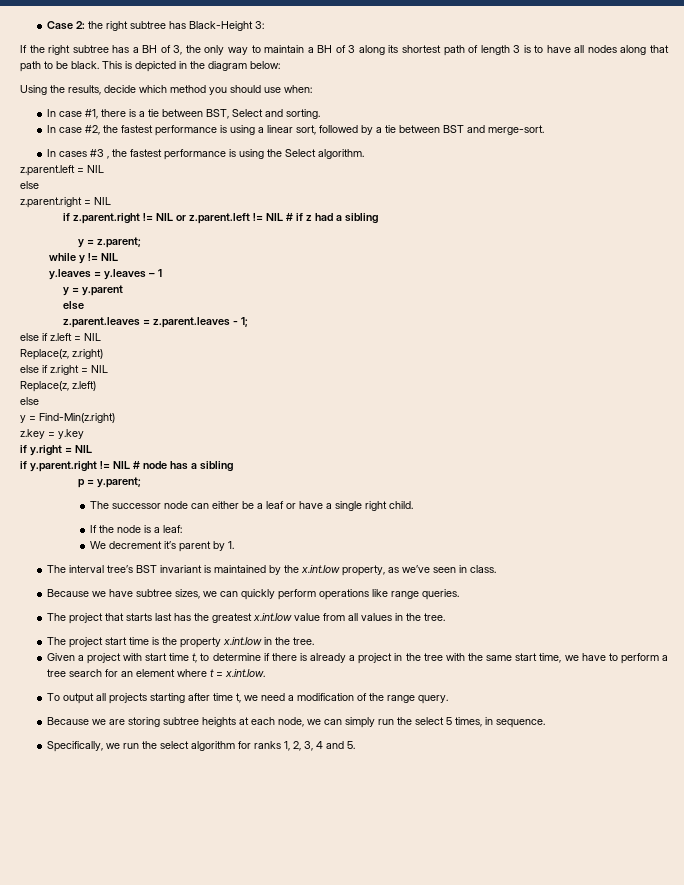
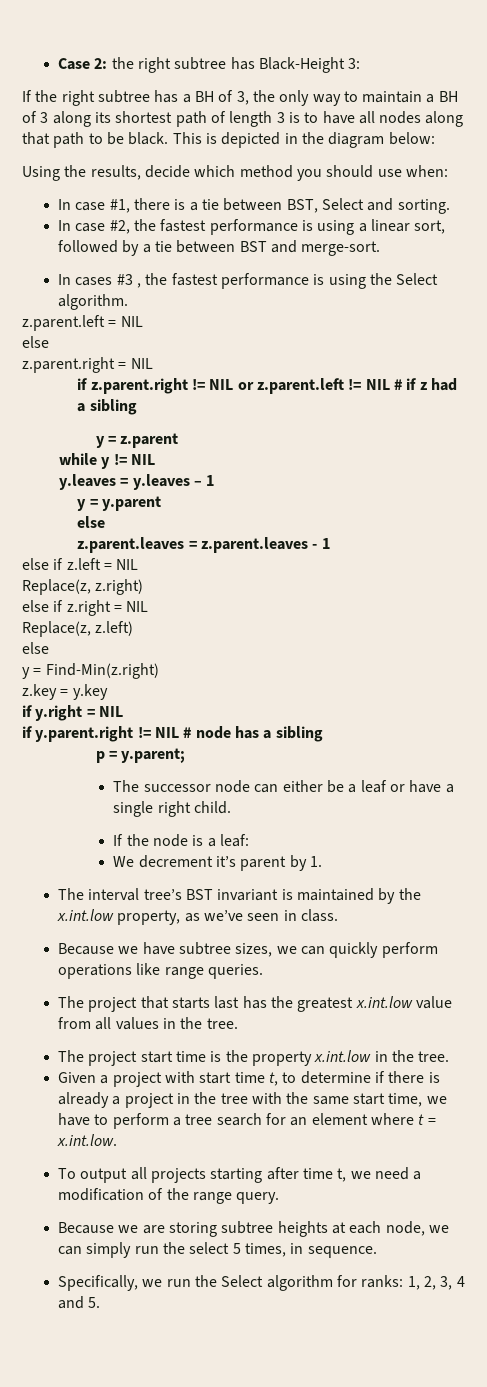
- y = z.parent;
+ y = z.parent
- z.parent.leaves = z.parent.leaves - 1;
+ z.parent.leaves = z.parent.leaves - 1
- Specifically, we run the select algorithm for ranks 1, 2, 3, 4 and 5.
+ Specifically, we run the Select algorithm for ranks: 1, 2, 3, 4 and 5.

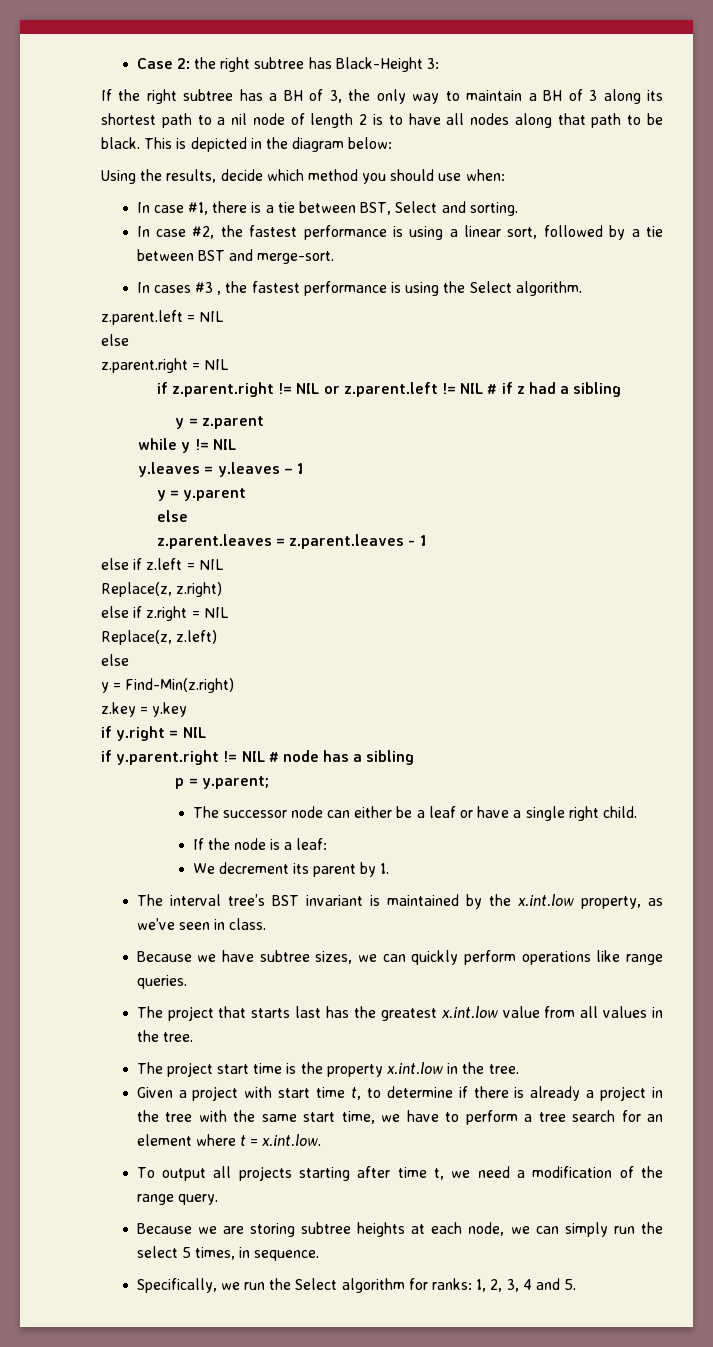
- If the right subtree has a BH of 3, the only way to maintain a BH of 3 along its shortest path of length 3 is to have all nodes along that path to be black.
+ If the right subtree has a BH of 3, the only way to maintain a BH of 3 along its shortest path to a nil node of length 2 is to have all nodes along that path to be black.
- We decrement it’s parent by 1.
+ We decrement its parent by 1.

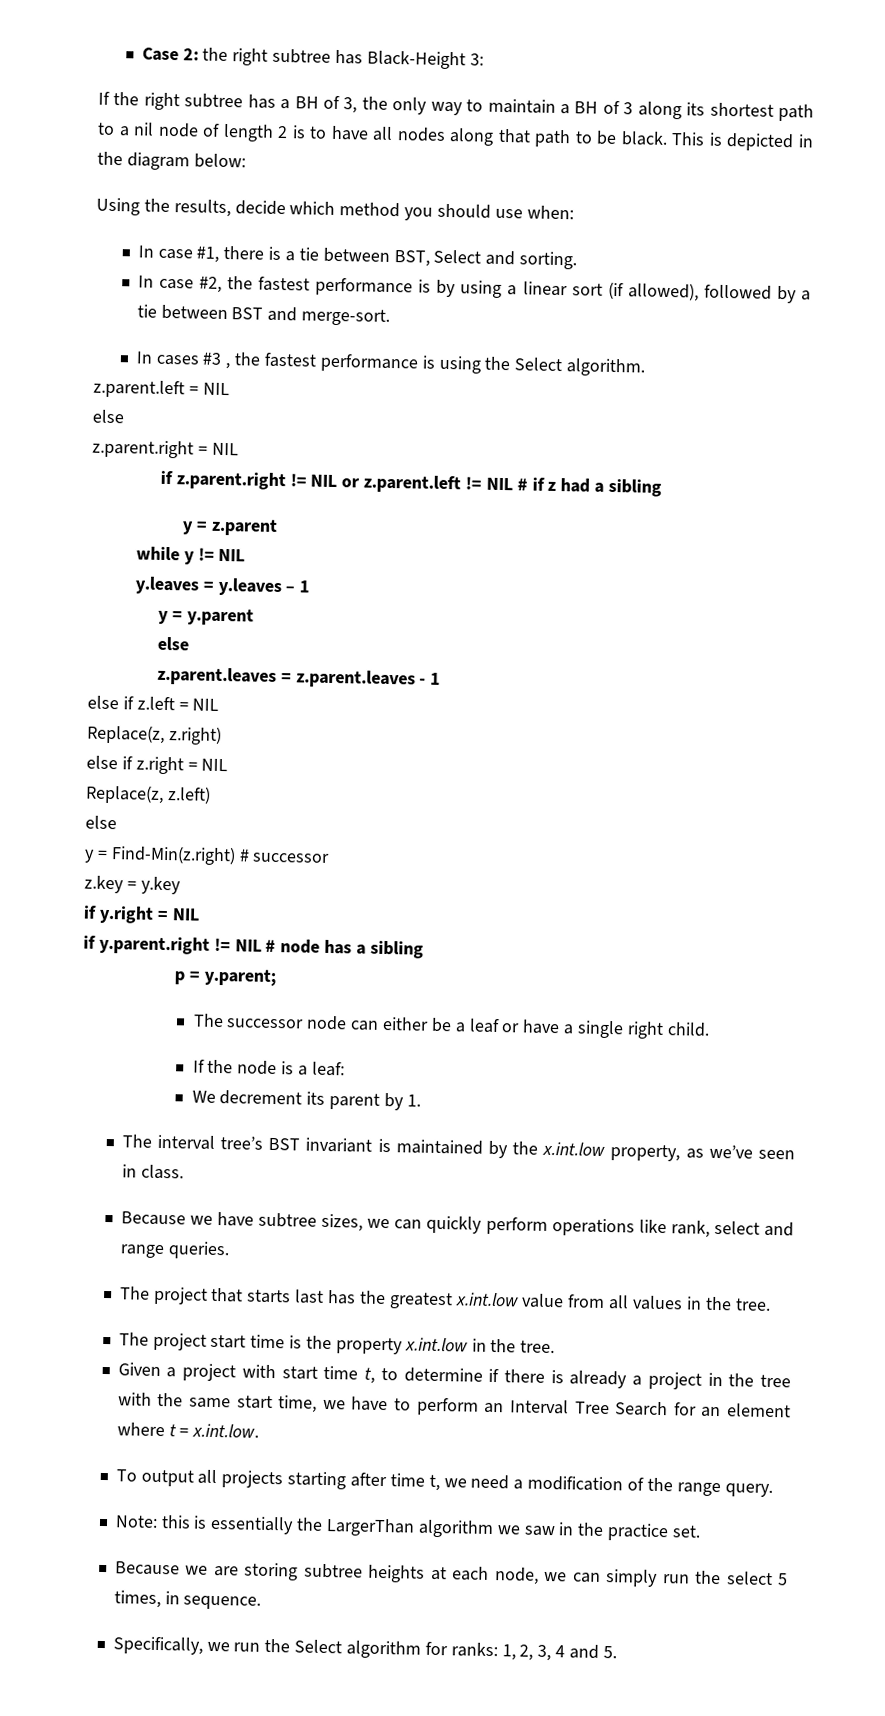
- In case #2, the fastest performance is using a linear sort, followed by a tie between BST and merge-sort.
+ In case #2, the fastest performance is by using a linear sort (if allowed), followed by a tie between BST and merge-sort.
- y = Find-Min(z.right)
+ y = Find-Min(z.right) # successor
- Because we have subtree sizes, we can quickly perform operations like range queries.
+ Because we have subtree sizes, we can quickly perform operations like rank, select and range queries.
- Given a project with start time t, to determine if there is already a project in the tree with the same start time, we have to perform a tree search for an element where t = x.int.low.
+ Given a project with start time t, to determine if there is already a project in the tree with the same start time, we have to perform an Interval Tree Search for an element where t = x.int.low.
+ Note: this is essentially the LargerThan algorithm we saw in the practice set.

